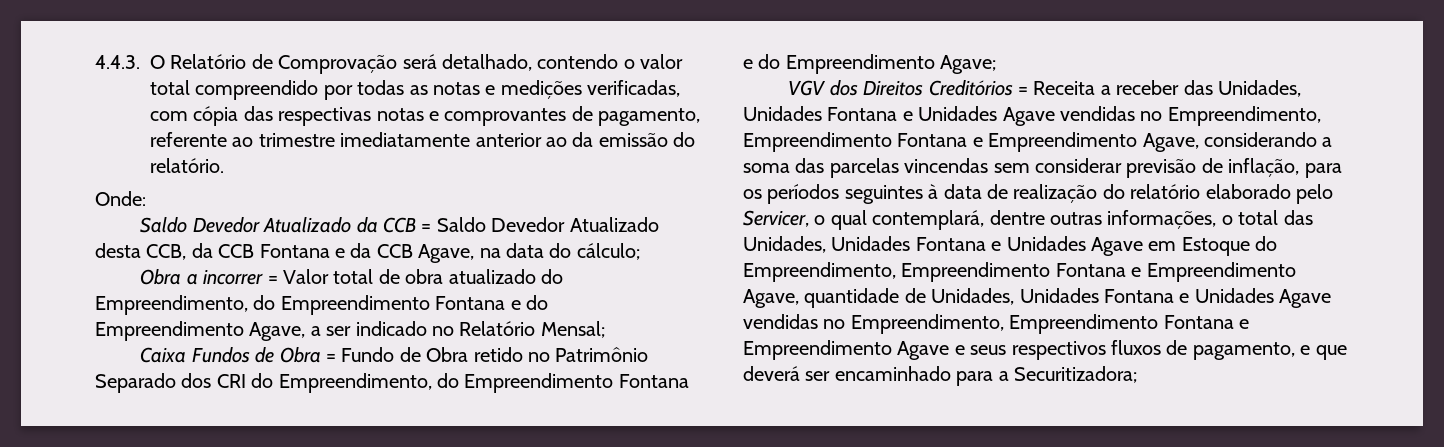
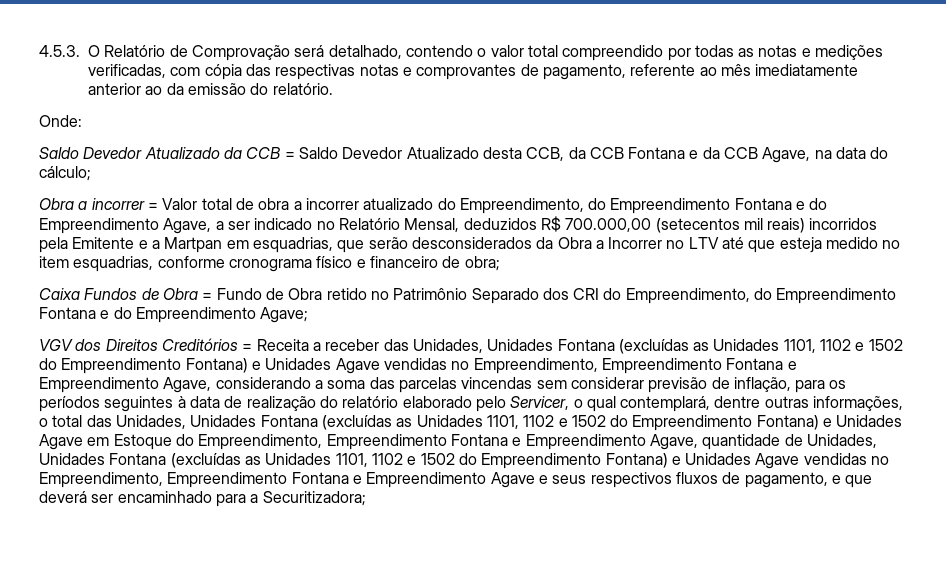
- 4.4.3. O Relatório de Comprovação será detalhado, contendo o valor total compreendido por todas as notas e medições verificadas, com cópia das respectivas notas e comprovantes de pagamento, referente ao trimestre imediatamente anterior ao da emissão do relatório.
+ 4.5.3. O Relatório de Comprovação será detalhado, contendo o valor total compreendido por todas as notas e medições verificadas, com cópia das respectivas notas e comprovantes de pagamento, referente ao mês imediatamente anterior ao da emissão do relatório.
- Obra a incorrer = Valor total de obra atualizado do Empreendimento, do Empreendimento Fontana e do Empreendimento Agave, a ser indicado no Relatório Mensal;
+ Obra a incorrer = Valor total de obra a incorrer atualizado do Empreendimento, do Empreendimento Fontana e do Empreendimento Agave, a ser indicado no Relatório Mensal, deduzidos R$ 700.000,00 (setecentos mil reais) incorridos pela Emitente e a Martpan em esquadrias, que serão desconsiderados da Obra a Incorrer no LTV até que esteja medido no item esquadrias, conforme cronograma físico e financeiro de obra;
- VGV dos Direitos Creditórios = Receita a receber das Unidades, Unidades Fontana e Unidades Agave vendidas no Empreendimento, Empreendimento Fontana e Empreendimento Agave, considerando a soma das parcelas vincendas sem considerar previsão de inflação, para os períodos seguintes à data de realização do relatório elaborado pelo Servicer, o qual contemplará, dentre outras informações, o total das Unidades, Unidades Fontana e Unidades Agave em Estoque do Empreendimento, Empreendimento Fontana e Empreendimento Agave, quantidade de Unidades, Unidades Fontana e Unidades Agave vendidas no Empreendimento, Empreendimento Fontana e Empreendimento Agave e seus respectivos fluxos de pagamento, e que deverá ser encaminhado para a Securitizadora;
+ VGV dos Direitos Creditórios = Receita a receber das Unidades, Unidades Fontana (excluídas as Unidades 1101, 1102 e 1502 do Empreendimento Fontana) e Unidades Agave vendidas no Empreendimento, Empreendimento Fontana e Empreendimento Agave, considerando a soma das parcelas vincendas sem considerar previsão de inflação, para os períodos seguintes à data de realização do relatório elaborado pelo Servicer, o qual contemplará, dentre outras informações, o total das Unidades, Unidades Fontana (excluídas as Unidades 1101, 1102 e 1502 do Empreendimento Fontana) e Unidades Agave em Estoque do Empreendimento, Empreendimento Fontana e Empreendimento Agave, quantidade de Unidades, Unidades Fontana (excluídas as Unidades 1101, 1102 e 1502 do Empreendimento Fontana) e Unidades Agave vendidas no Empreendimento, Empreendimento Fontana e Empreendimento Agave e seus respectivos fluxos de pagamento, e que deverá ser encaminhado para a Securitizadora;

